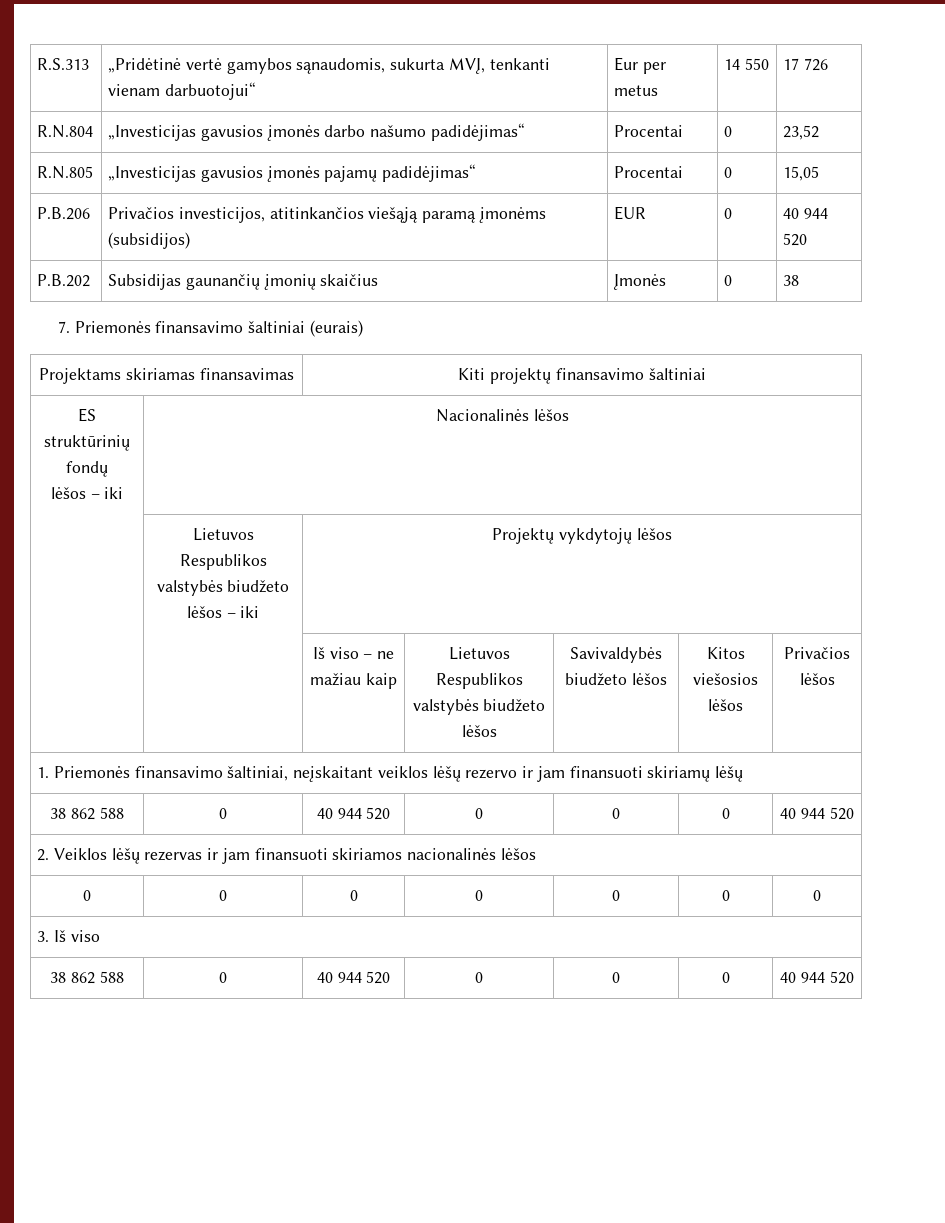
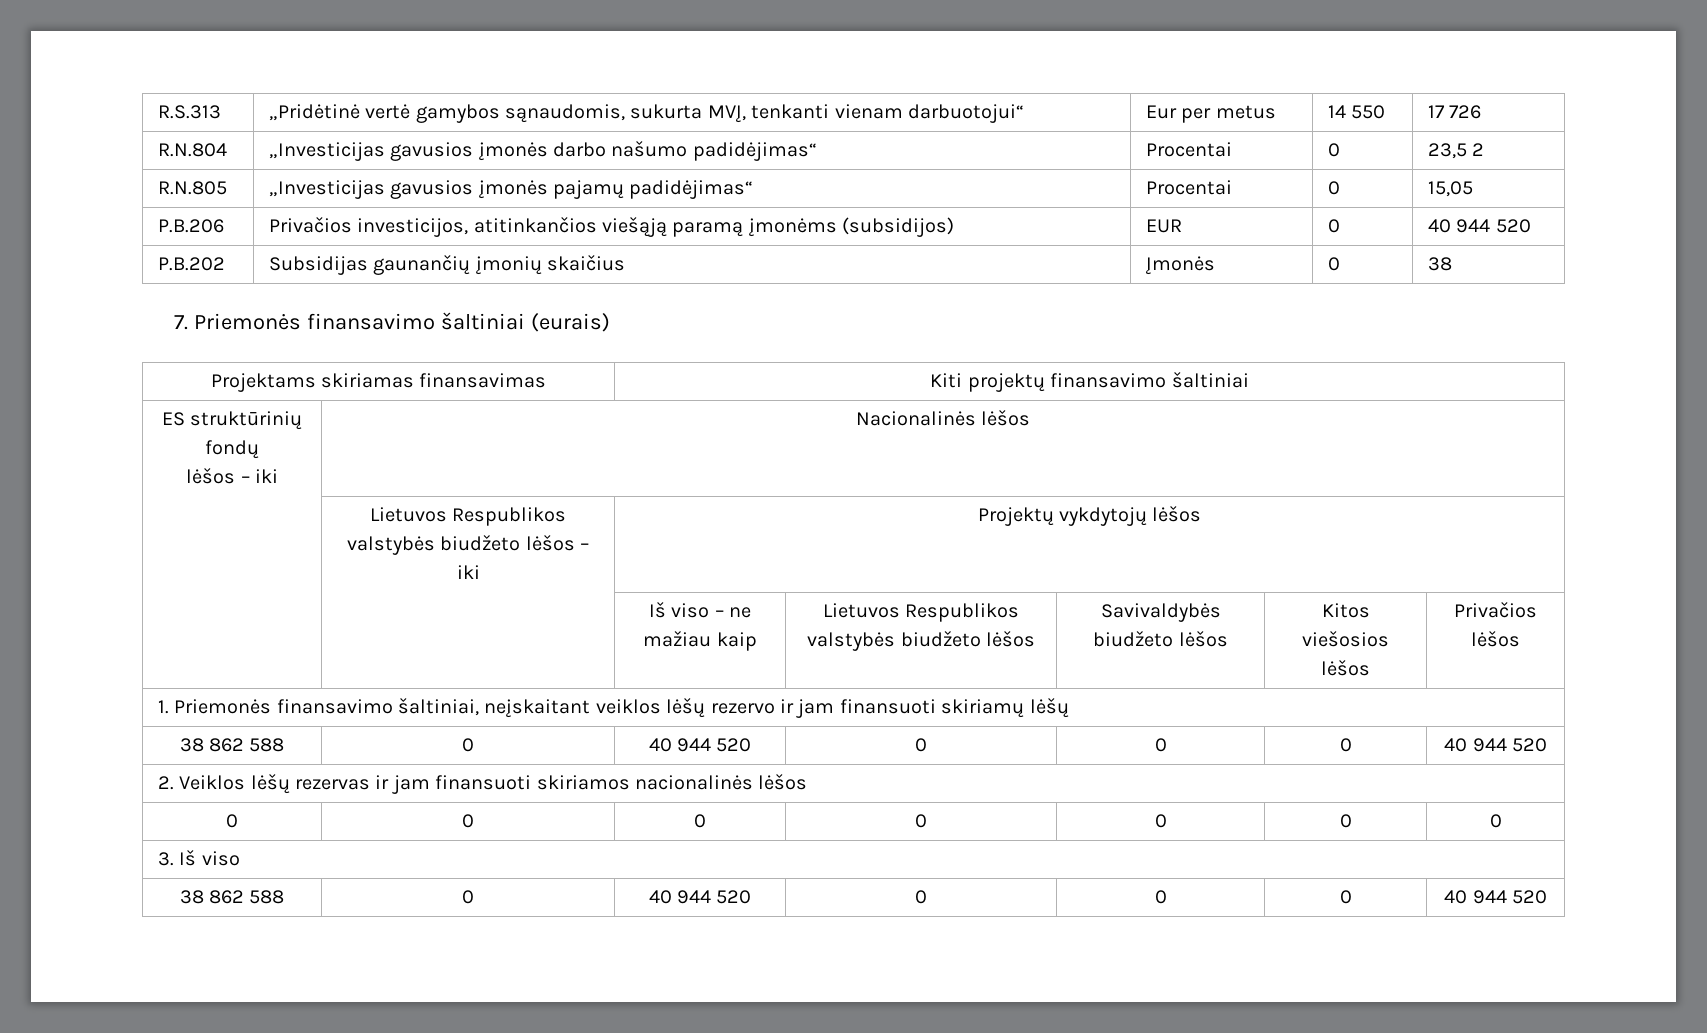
- R.N.804 | „Investicijas gavusios įmonės darbo našumo padidėjimas“ | Procentai | 0 | 23,52
+ R.N.804 | „Investicijas gavusios įmonės darbo našumo padidėjimas“ | Procentai | 0 | 23,5 2

